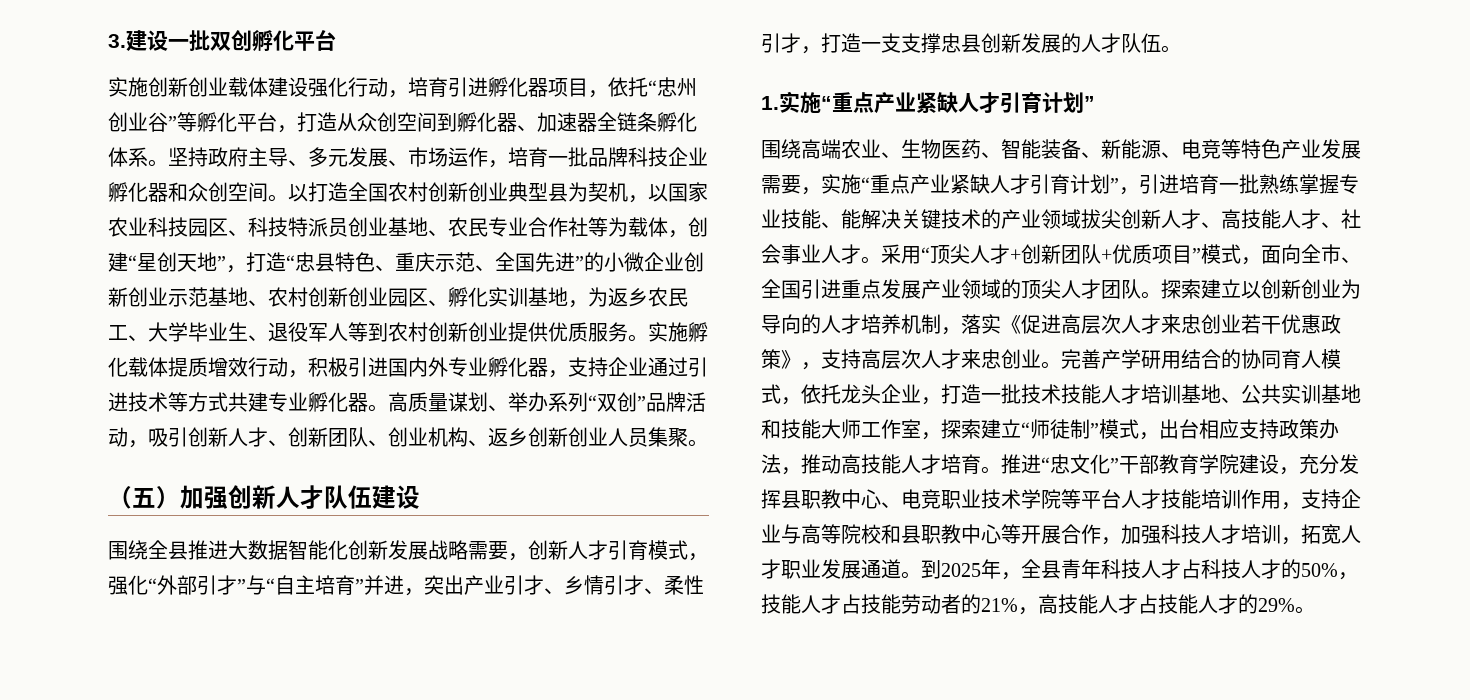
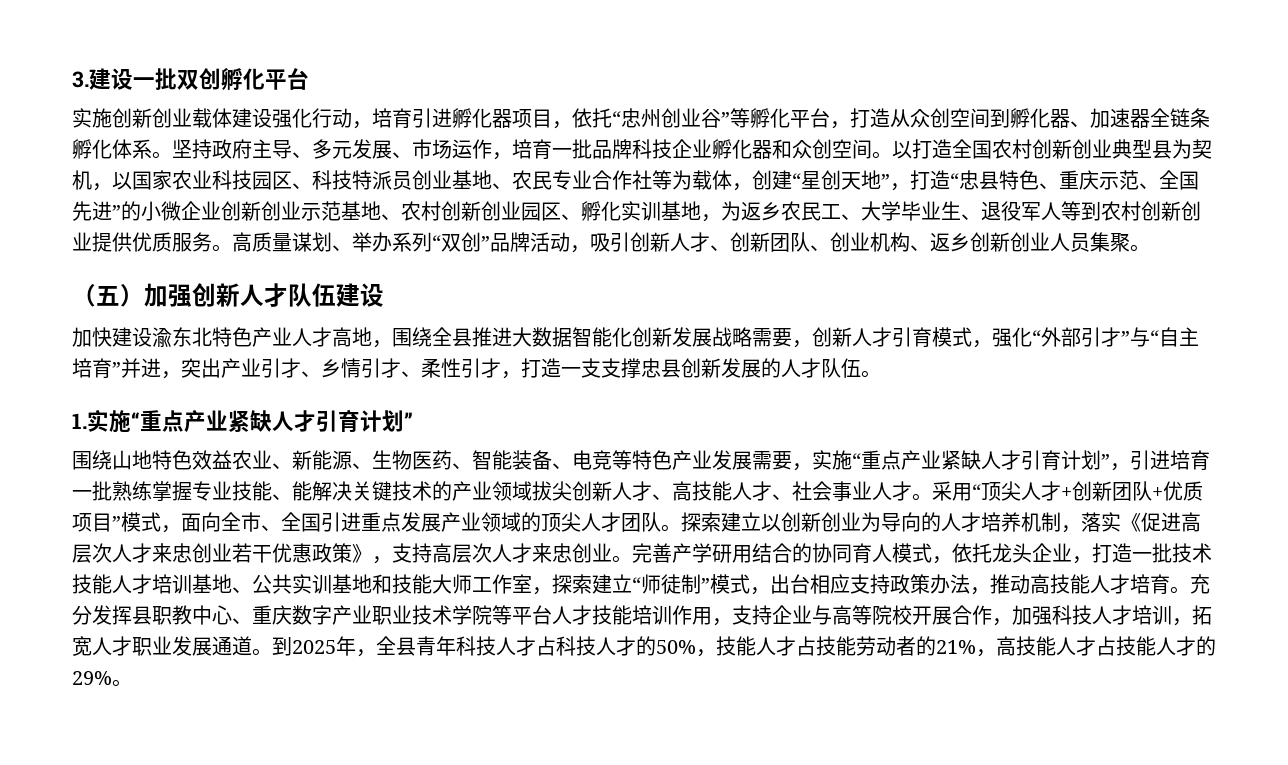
- 实施孵化载体提质增效行动，积极引进国内外专业孵化器，支持企业通过引进技术等方式共建专业孵化器。
- 围绕全县推进大数据智能化创新发展战略需要，创新人才引育模式，强化“外部引才”与“自主培育”并进，突出产业引才、乡情引才、柔性引才，打造一支支撑忠县创新发展的人才队伍。
+ 加快建设渝东北特色产业人才高地，围绕全县推进大数据智能化创新发展战略需要，创新人才引育模式，强化“外部引才”与“自主培育”并进，突出产业引才、乡情引才、柔性引才，打造一支支撑忠县创新发展的人才队伍。
- 围绕高端农业、生物医药、智能装备、新能源、电竞等特色产业发展需要，实施“重点产业紧缺人才引育计划”，引进培育一批熟练掌握专业技能、能解决关键技术的产业领域拔尖创新人才、高技能人才、社会事业人才。
+ 围绕山地特色效益农业、新能源、生物医药、智能装备、电竞等特色产业发展需要，实施“重点产业紧缺人才引育计划”，引进培育一批熟练掌握专业技能、能解决关键技术的产业领域拔尖创新人才、高技能人才、社会事业人才。
- 推进“忠文化”干部教育学院建设，充分发挥县职教中心、电竞职业技术学院等平台人才技能培训作用，支持企业与高等院校和县职教中心等开展合作，加强科技人才培训，拓宽人才职业发展通道。
+ 充分发挥县职教中心、重庆数字产业职业技术学院等平台人才技能培训作用，支持企业与高等院校开展合作，加强科技人才培训，拓宽人才职业发展通道。

